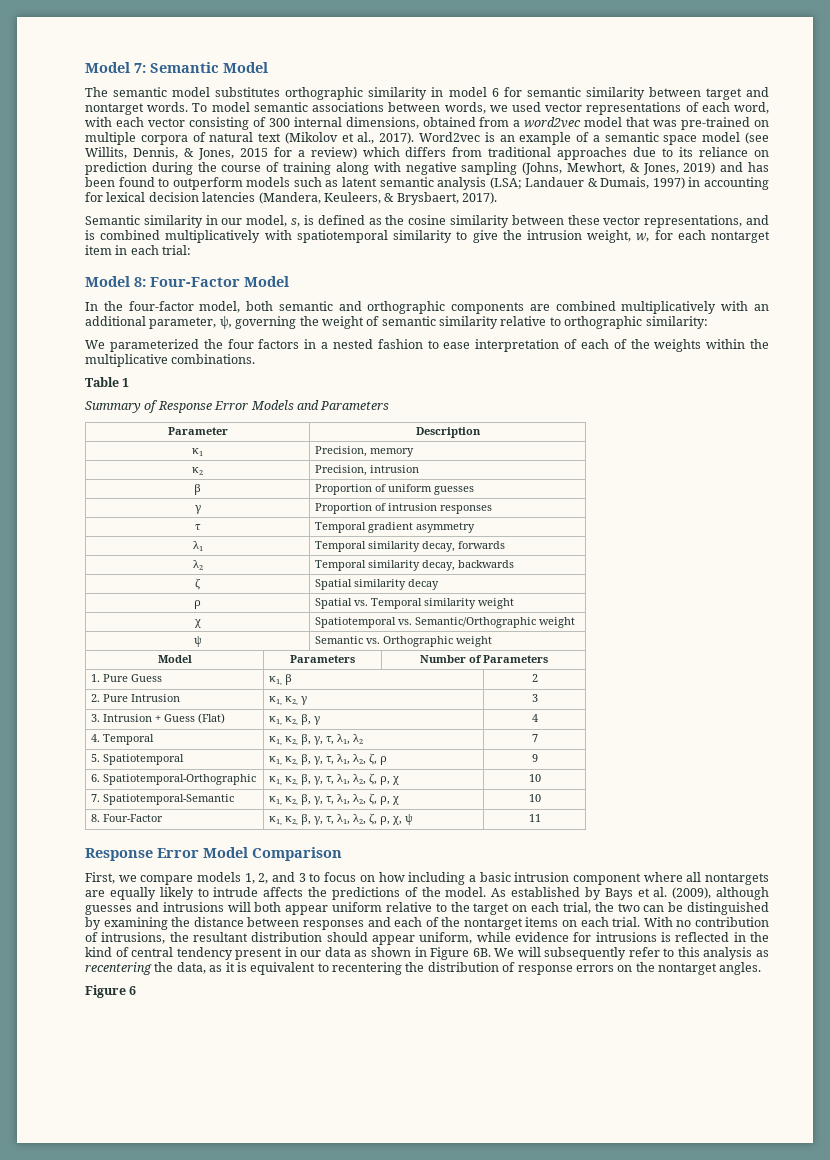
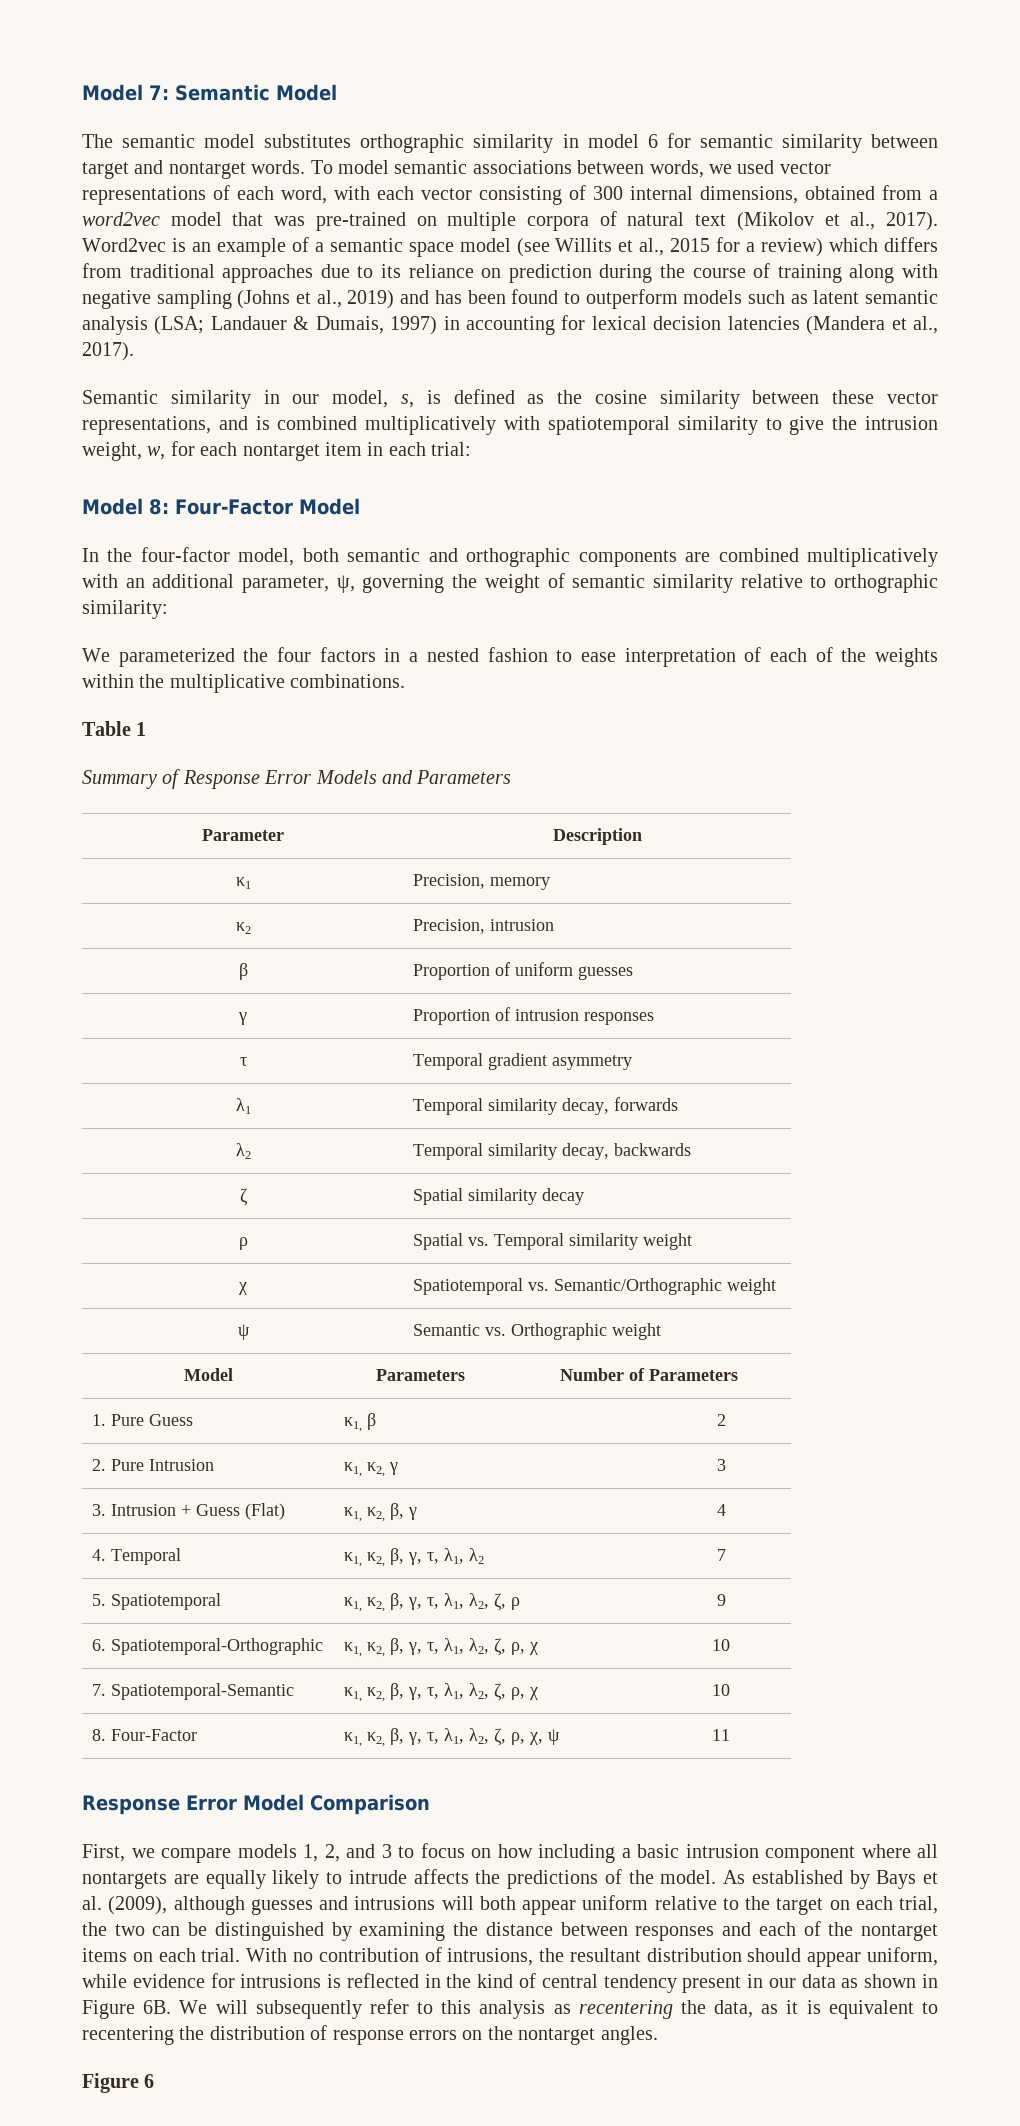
- Word2vec is an example of a semantic space model (see Willits, Dennis, & Jones, 2015 for a review) which differs from traditional approaches due to its reliance on prediction during the course of training along with negative sampling (Johns, Mewhort, & Jones, 2019) and has been found to outperform models such as latent semantic analysis (LSA; Landauer & Dumais, 1997) in accounting for lexical decision latencies (Mandera, Keuleers, & Brysbaert, 2017).
+ Word2vec is an example of a semantic space model (see Willits et al., 2015 for a review) which differs from traditional approaches due to its reliance on prediction during the course of training along with negative sampling (Johns et al., 2019) and has been found to outperform models such as latent semantic analysis (LSA; Landauer & Dumais, 1997) in accounting for lexical decision latencies (Mandera et al., 2017).

